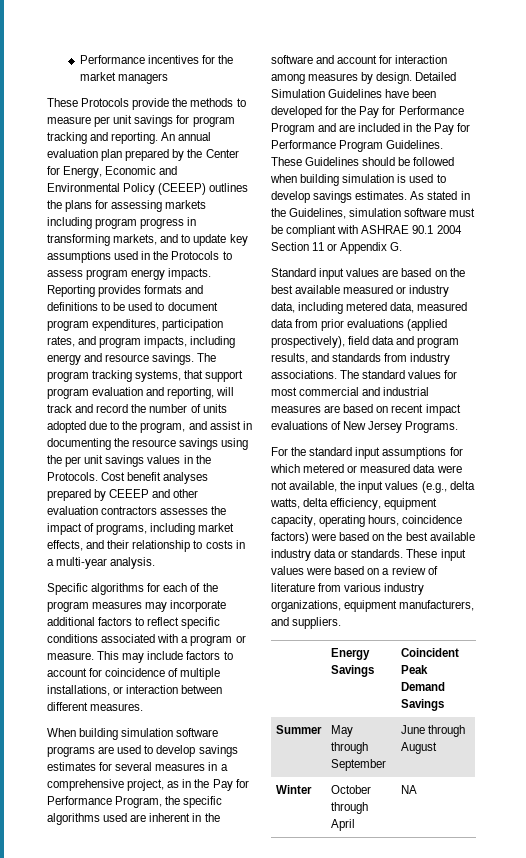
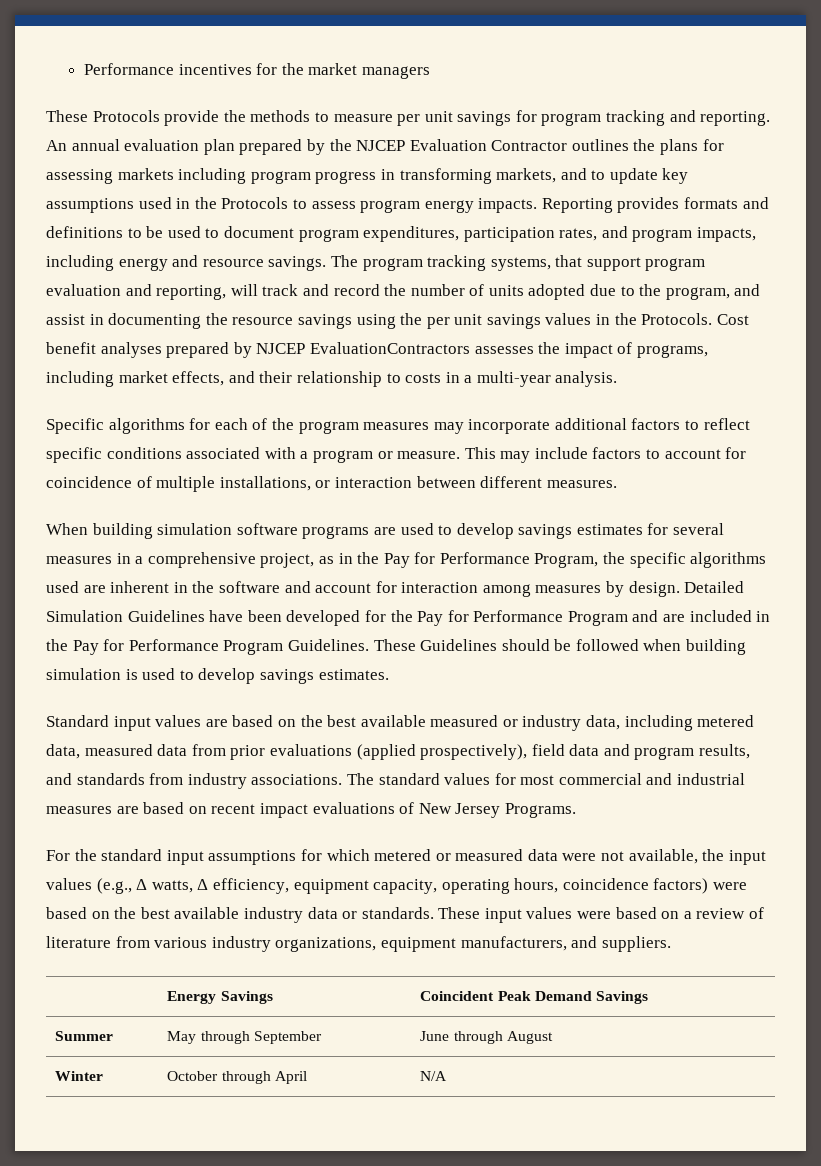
- An annual evaluation plan prepared by the Center for Energy, Economic and Environmental Policy (CEEEP) outlines the plans for assessing markets including program progress in transforming markets, and to update key assumptions used in the Protocols to assess program energy impacts.
+ An annual evaluation plan prepared by the NJCEP Evaluation Contractor outlines the plans for assessing markets including program progress in transforming markets, and to update key assumptions used in the Protocols to assess program energy impacts.
- Cost benefit analyses prepared by CEEEP and other evaluation contractors assesses the impact of programs, including market effects, and their relationship to costs in a multi-year analysis.
+ Cost benefit analyses prepared by NJCEP EvaluationContractors assesses the impact of programs, including market effects, and their relationship to costs in a multi-year analysis.
- As stated in the Guidelines, simulation software must be compliant with ASHRAE 90.1 2004 Section 11 or Appendix G.
- For the standard input assumptions for which metered or measured data were not available, the input values (e.g., delta watts, delta efficiency, equipment capacity, operating hours, coincidence factors) were based on the best available industry data or standards.
+ For the standard input assumptions for which metered or measured data were not available, the input values (e.g., Δ watts, Δ efficiency, equipment capacity, operating hours, coincidence factors) were based on the best available industry data or standards.
- Winter | October through April | NA
+ Winter | October through April | N/A

